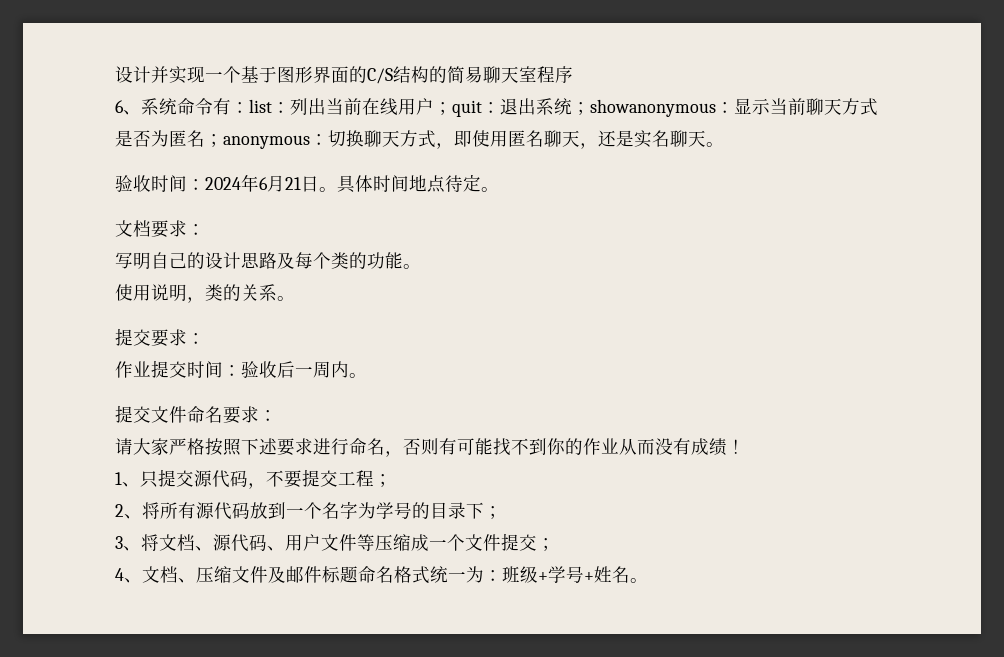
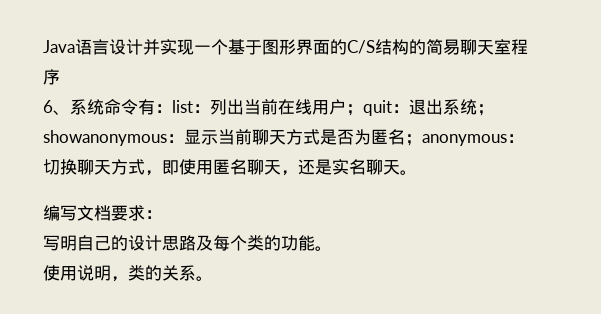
- 设计并实现一个基于图形界面的C/S结构的简易聊天室程序
+ Java语言设计并实现一个基于图形界面的C/S结构的简易聊天室程序
- 验收时间：2024年6月21日。具体时间地点待定。
- 文档要求：
+ 编写文档要求：
- 提交要求：
- 作业提交时间：验收后一周内。
- 提交文件命名要求：
- 请大家严格按照下述要求进行命名，否则有可能找不到你的作业从而没有成绩！
- 1、只提交源代码，不要提交工程；
- 2、将所有源代码放到一个名字为学号的目录下；
- 3、将文档、源代码、用户文件等压缩成一个文件提交；
- 4、文档、压缩文件及邮件标题命名格式统一为：班级+学号+姓名。

